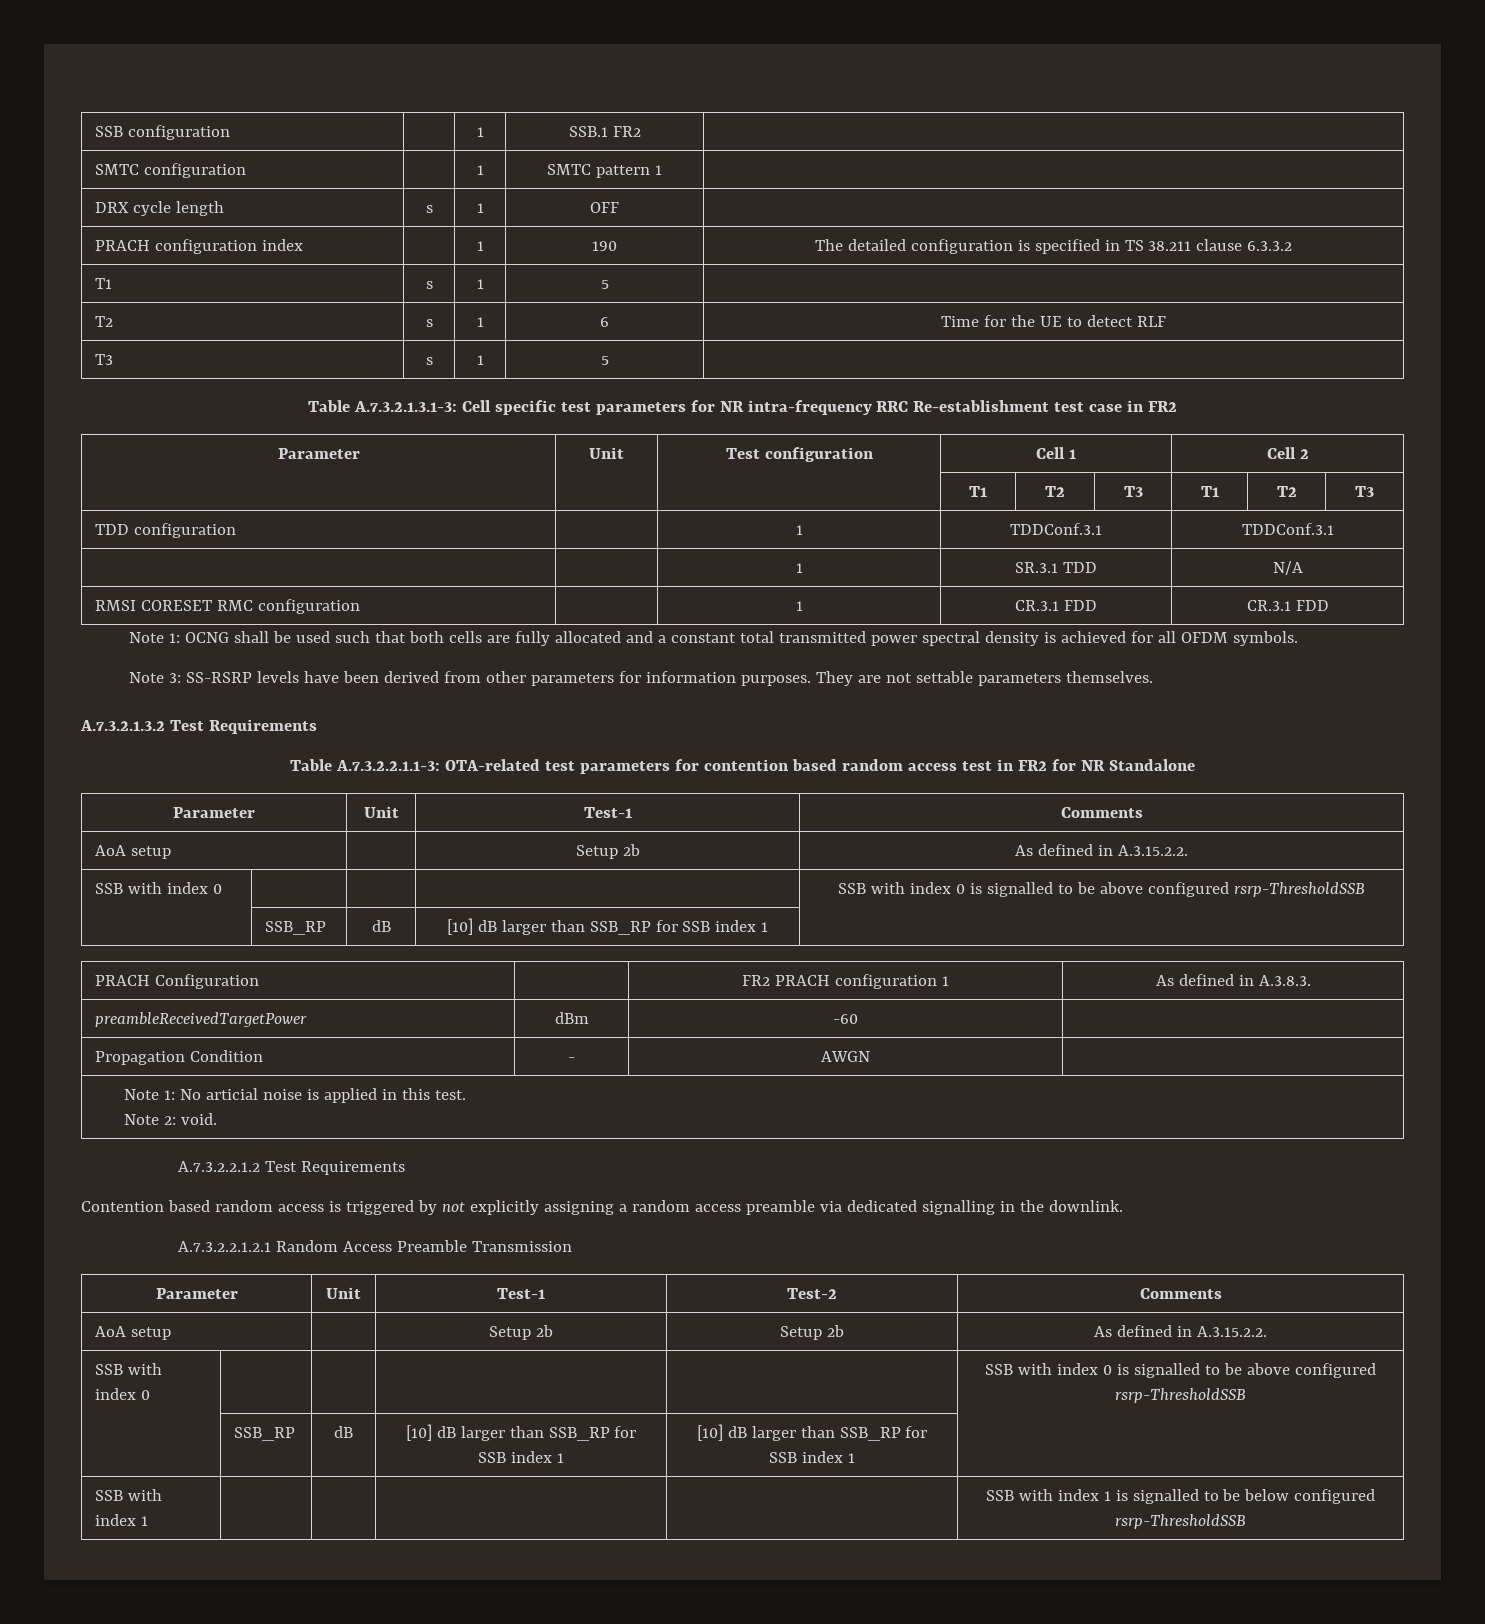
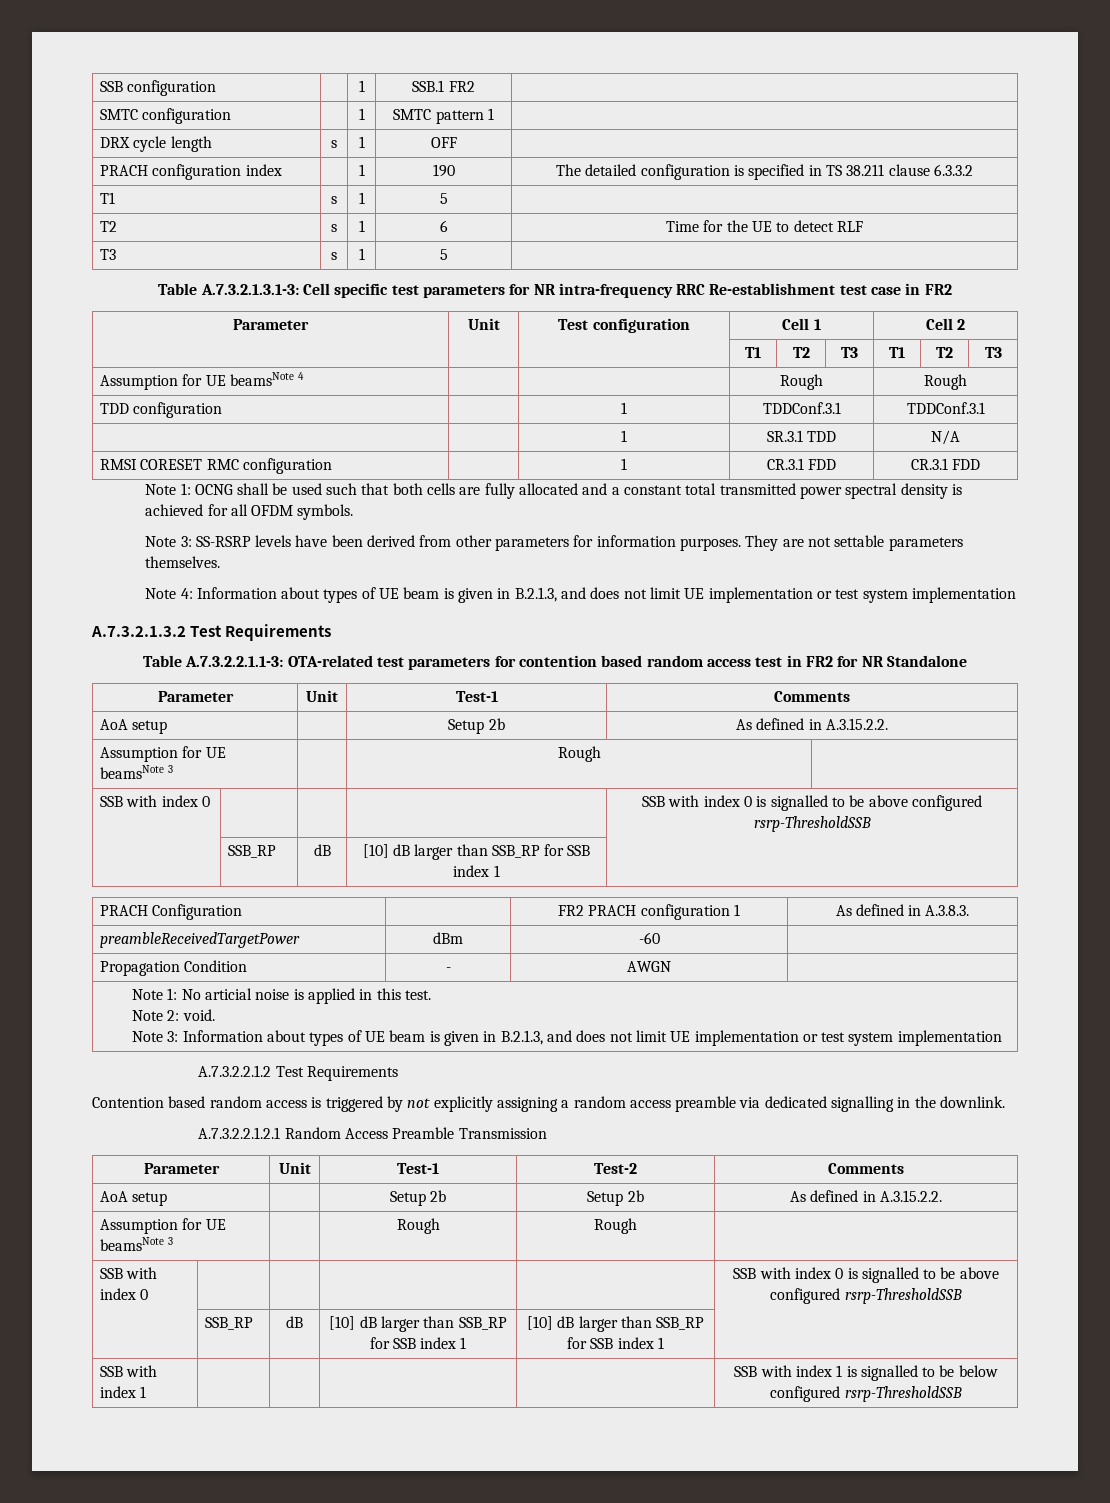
+ Assumption for UE beamsNote 4 | | | Rough | Rough
+ Note 4: Information about types of UE beam is given in B.2.1.3, and does not limit UE implementation or test system implementation
  AoA setup | | Setup 2b | As defined in A.3.15.2.2.
+ Assumption for UE beamsNote 3 | | Rough |
  Note 1: No articial noise is applied in this test.
  Note 2: void.
+ Note 3: Information about types of UE beam is given in B.2.1.3, and does not limit UE implementation or test system implementation
+ Assumption for UE beamsNote 3 | | Rough | Rough |

